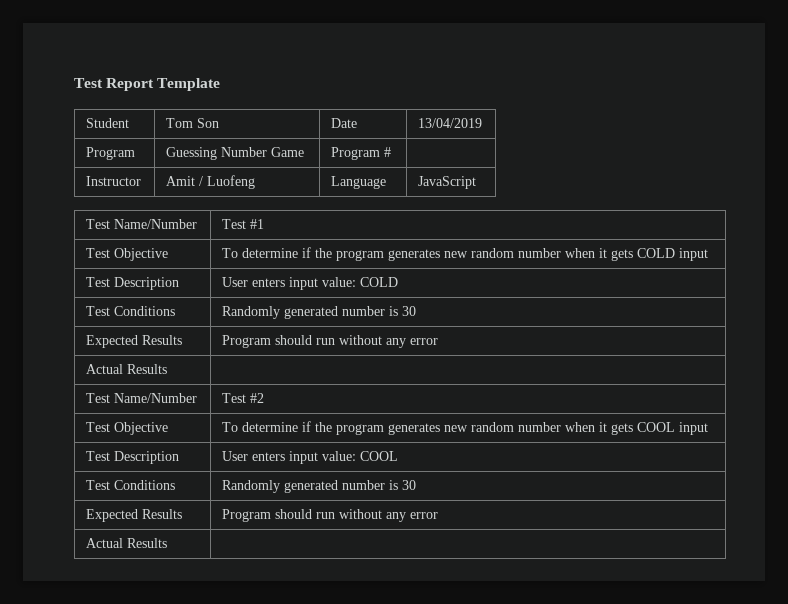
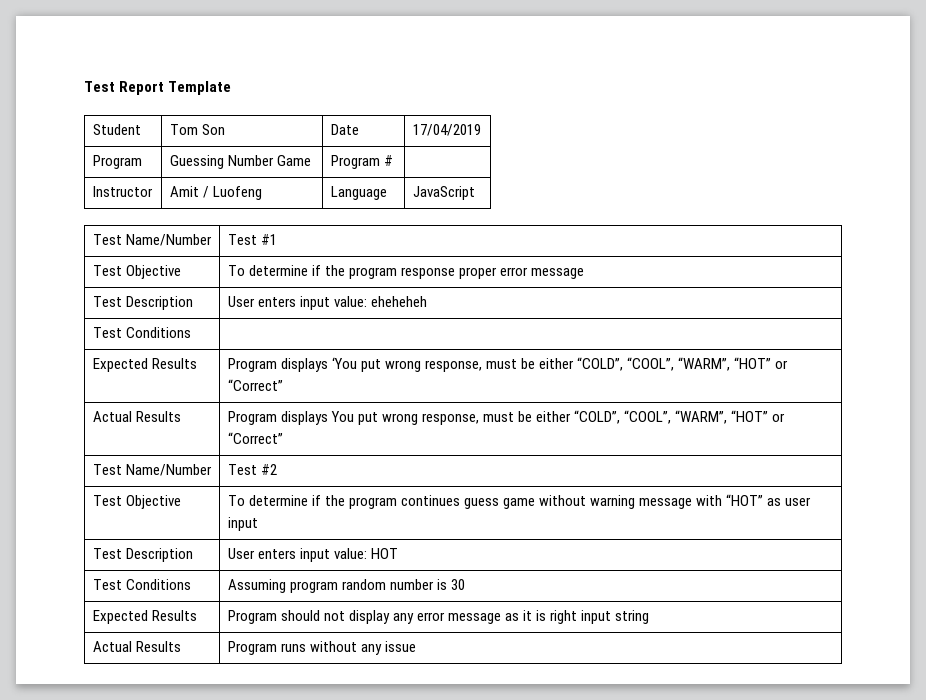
- Student | Tom Son | Date | 13/04/2019
+ Student | Tom Son | Date | 17/04/2019
- Test Objective | To determine if the program generates new random number when it gets COLD input
- Test Description | User enters input value: COLD
- Test Conditions | Randomly generated number is 30
- Expected Results | Program should run without any error
- Actual Results |
+ Test Objective | To determine if the program response proper error message
+ Test Description | User enters input value: eheheheh
+ Test Conditions |
+ Expected Results | Program displays ‘You put wrong response, must be either “COLD”, “COOL”, “WARM”, “HOT” or “Correct”
+ Actual Results | Program displays You put wrong response, must be either “COLD”, “COOL”, “WARM”, “HOT” or “Correct”
- Test Objective | To determine if the program generates new random number when it gets COOL input
- Test Description | User enters input value: COOL
- Test Conditions | Randomly generated number is 30
- Expected Results | Program should run without any error
- Actual Results |
+ Test Objective | To determine if the program continues guess game without warning message with “HOT” as user input
+ Test Description | User enters input value: HOT
+ Test Conditions | Assuming program random number is 30
+ Expected Results | Program should not display any error message as it is right input string
+ Actual Results | Program runs without any issue

